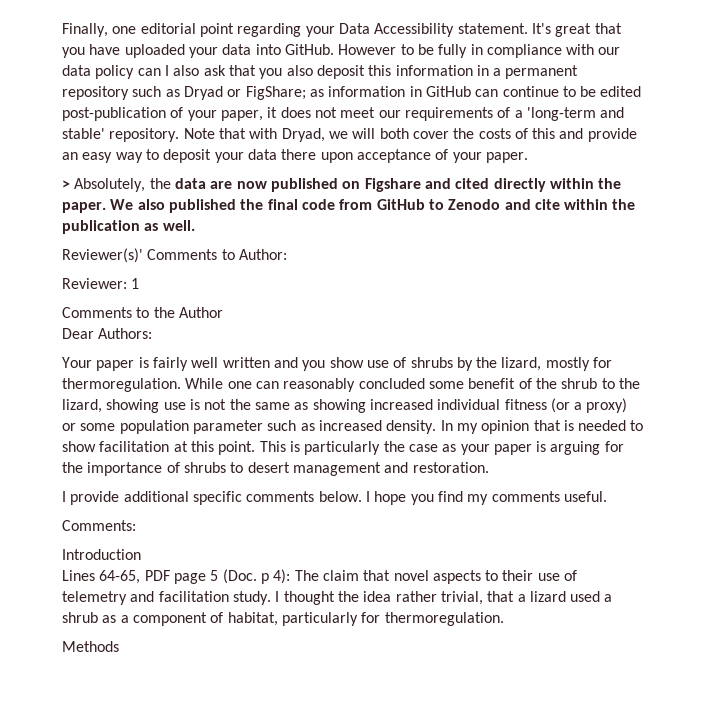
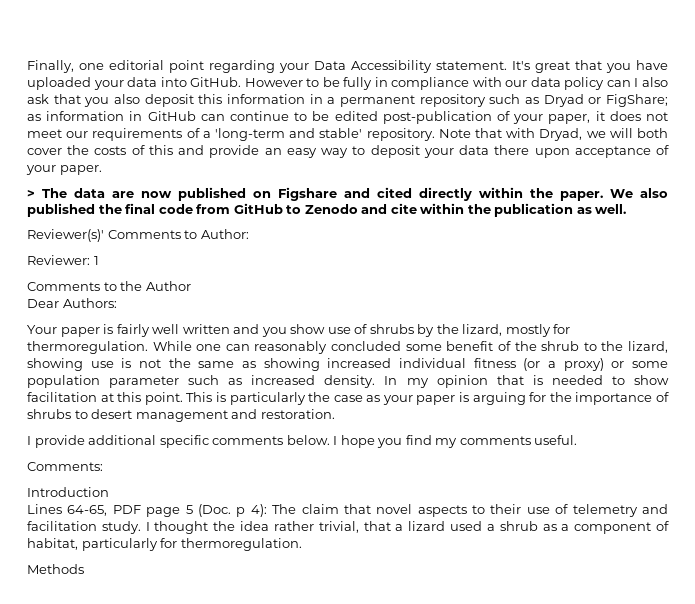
- > Absolutely, the data are now published on Figshare and cited directly within the paper.
+ > The data are now published on Figshare and cited directly within the paper.

